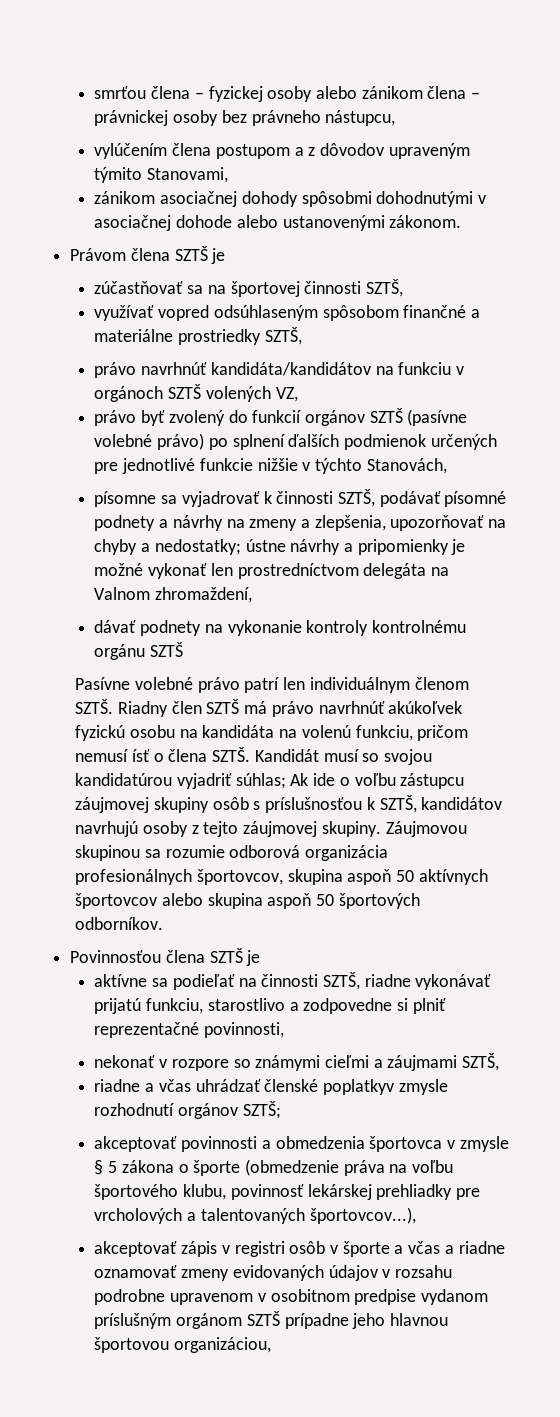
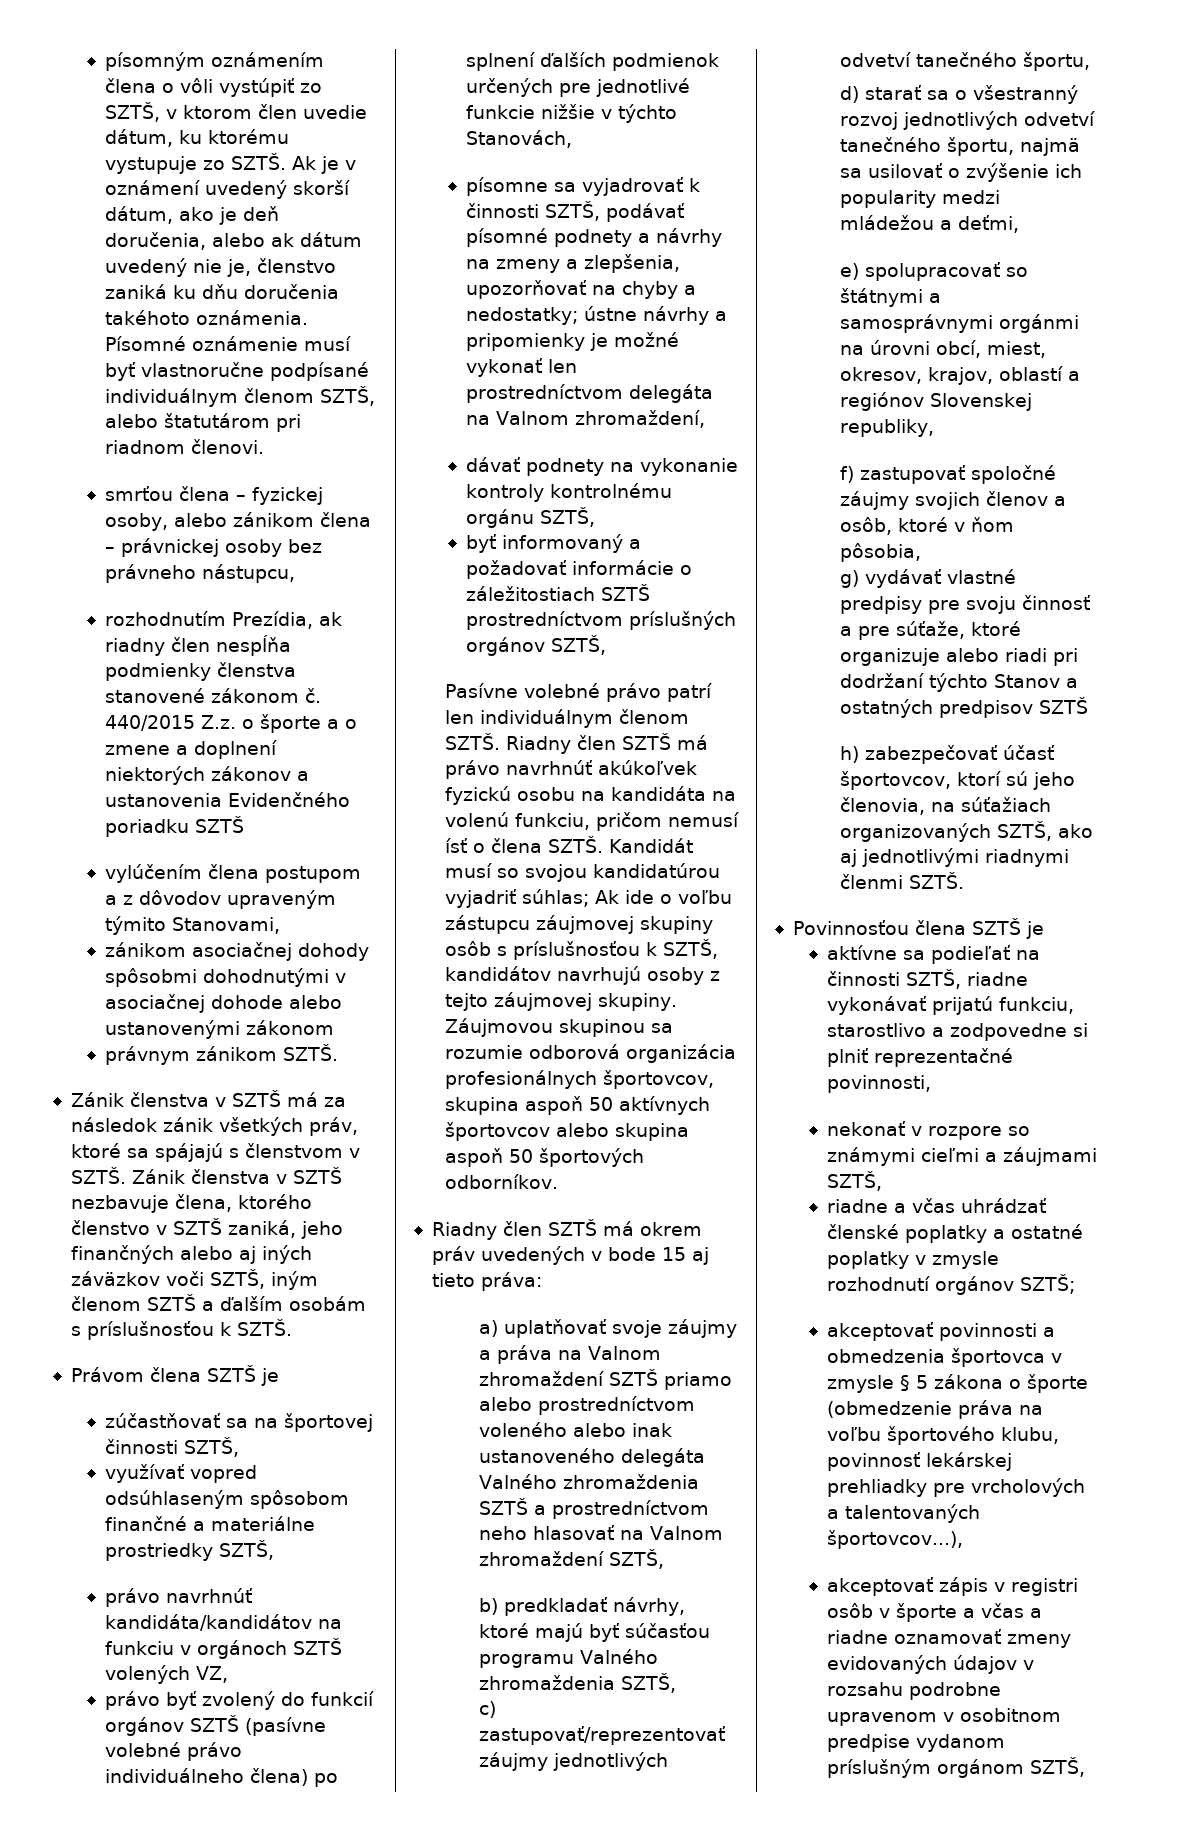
+ písomným oznámením člena o vôli vystúpiť zo SZTŠ, v ktorom člen uvedie dátum, ku ktorému vystupuje zo SZTŠ. Ak je v oznámení uvedený skorší dátum, ako je deň doručenia, alebo ak dátum uvedený nie je, členstvo zaniká ku dňu doručenia takéhoto oznámenia. Písomné oznámenie musí byť vlastnoručne podpísané individuálnym členom SZTŠ, alebo štatutárom pri riadnom členovi.
- smrťou člena – fyzickej osoby alebo zánikom člena – právnickej osoby bez právneho nástupcu,
+ smrťou člena – fyzickej osoby, alebo zánikom člena – právnickej osoby bez právneho nástupcu,
+ rozhodnutím Prezídia, ak riadny člen nespĺňa podmienky členstva stanovené zákonom č. 440/2015 Z.z. o športe a o zmene a doplnení niektorých zákonov a ustanovenia Evidenčného poriadku SZTŠ
- zánikom asociačnej dohody spôsobmi dohodnutými v asociačnej dohode alebo ustanovenými zákonom.
+ zánikom asociačnej dohody spôsobmi dohodnutými v asociačnej dohode alebo ustanovenými zákonom
+ právnym zánikom SZTŠ.
+ Zánik členstva v SZTŠ má za následok zánik všetkých práv, ktoré sa spájajú s členstvom v SZTŠ. Zánik členstva v SZTŠ nezbavuje člena, ktorého členstvo v SZTŠ zaniká, jeho finančných alebo aj iných záväzkov voči SZTŠ, iným členom SZTŠ a ďalším osobám s príslušnosťou k SZTŠ.
- právo byť zvolený do funkcií orgánov SZTŠ (pasívne volebné právo) po splnení ďalších podmienok určených pre jednotlivé funkcie nižšie v týchto Stanovách,
+ právo byť zvolený do funkcií orgánov SZTŠ (pasívne volebné právo individuálneho člena) po splnení ďalších podmienok určených pre jednotlivé funkcie nižšie v týchto Stanovách,
- dávať podnety na vykonanie kontroly kontrolnému orgánu SZTŠ
+ dávať podnety na vykonanie kontroly kontrolnému orgánu SZTŠ,
+ byť informovaný a požadovať informácie o záležitostiach SZTŠ prostredníctvom príslušných orgánov SZTŠ,
+ Riadny člen SZTŠ má okrem práv uvedených v bode 15 aj tieto práva:
+ a) uplatňovať svoje záujmy a práva na Valnom zhromaždení SZTŠ priamo alebo prostredníctvom voleného alebo inak ustanoveného delegáta Valného zhromaždenia SZTŠ a prostredníctvom neho hlasovať na Valnom zhromaždení SZTŠ,
+ b) predkladať návrhy, ktoré majú byť súčasťou programu Valného zhromaždenia SZTŠ,
+ c) zastupovať/reprezentovať záujmy jednotlivých odvetví tanečného športu,
+ d) starať sa o všestranný rozvoj jednotlivých odvetví tanečného športu, najmä sa usilovať o zvýšenie ich popularity medzi mládežou a deťmi,
+ e) spolupracovať so štátnymi a samosprávnymi orgánmi na úrovni obcí, miest, okresov, krajov, oblastí a regiónov Slovenskej republiky,
+ f) zastupovať spoločné záujmy svojich členov a osôb, ktoré v ňom pôsobia,
+ g) vydávať vlastné predpisy pre svoju činnosť a pre súťaže, ktoré organizuje alebo riadi pri dodržaní týchto Stanov a ostatných predpisov SZTŠ
+ h) zabezpečovať účasť športovcov, ktorí sú jeho členovia, na súťažiach organizovaných SZTŠ, ako aj jednotlivými riadnymi členmi SZTŠ.
- riadne a včas uhrádzať členské poplatkyv zmysle rozhodnutí orgánov SZTŠ;
+ riadne a včas uhrádzať členské poplatky a ostatné poplatky v zmysle rozhodnutí orgánov SZTŠ;
- akceptovať zápis v registri osôb v športe a včas a riadne oznamovať zmeny evidovaných údajov v rozsahu podrobne upravenom v osobitnom predpise vydanom príslušným orgánom SZTŠ prípadne jeho hlavnou športovou organizáciou,
+ akceptovať zápis v registri osôb v športe a včas a riadne oznamovať zmeny evidovaných údajov v rozsahu podrobne upravenom v osobitnom predpise vydanom príslušným orgánom SZTŠ,

